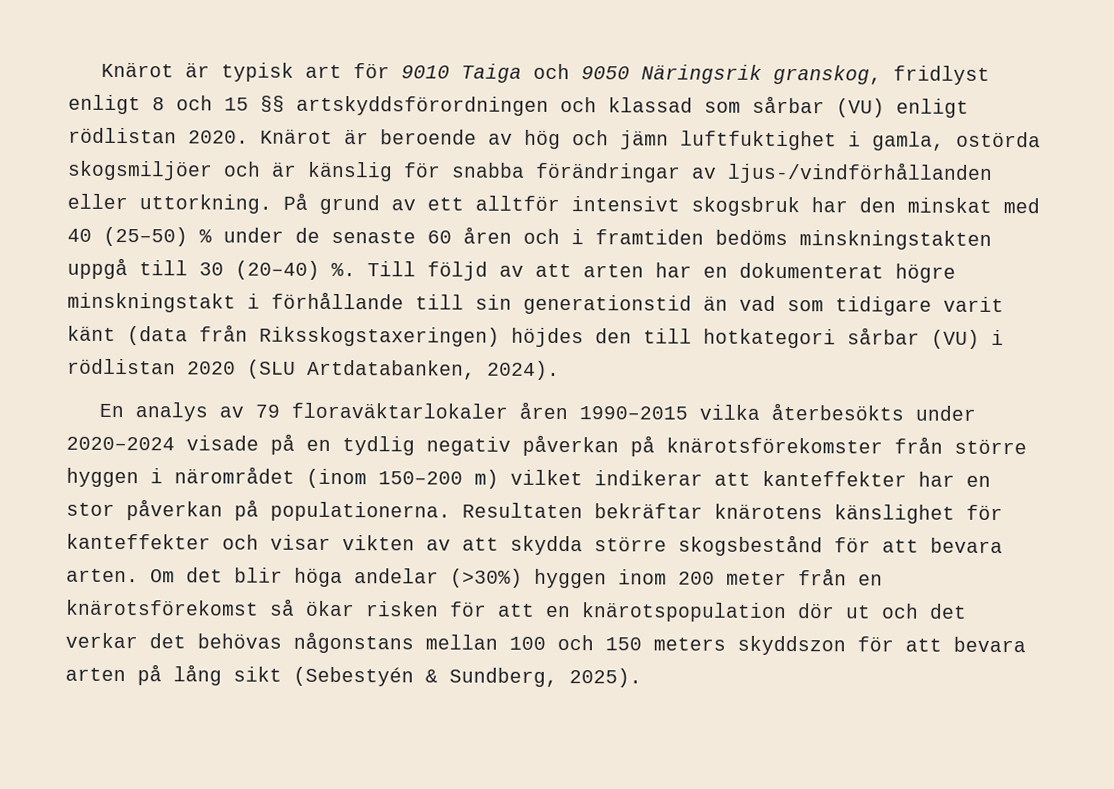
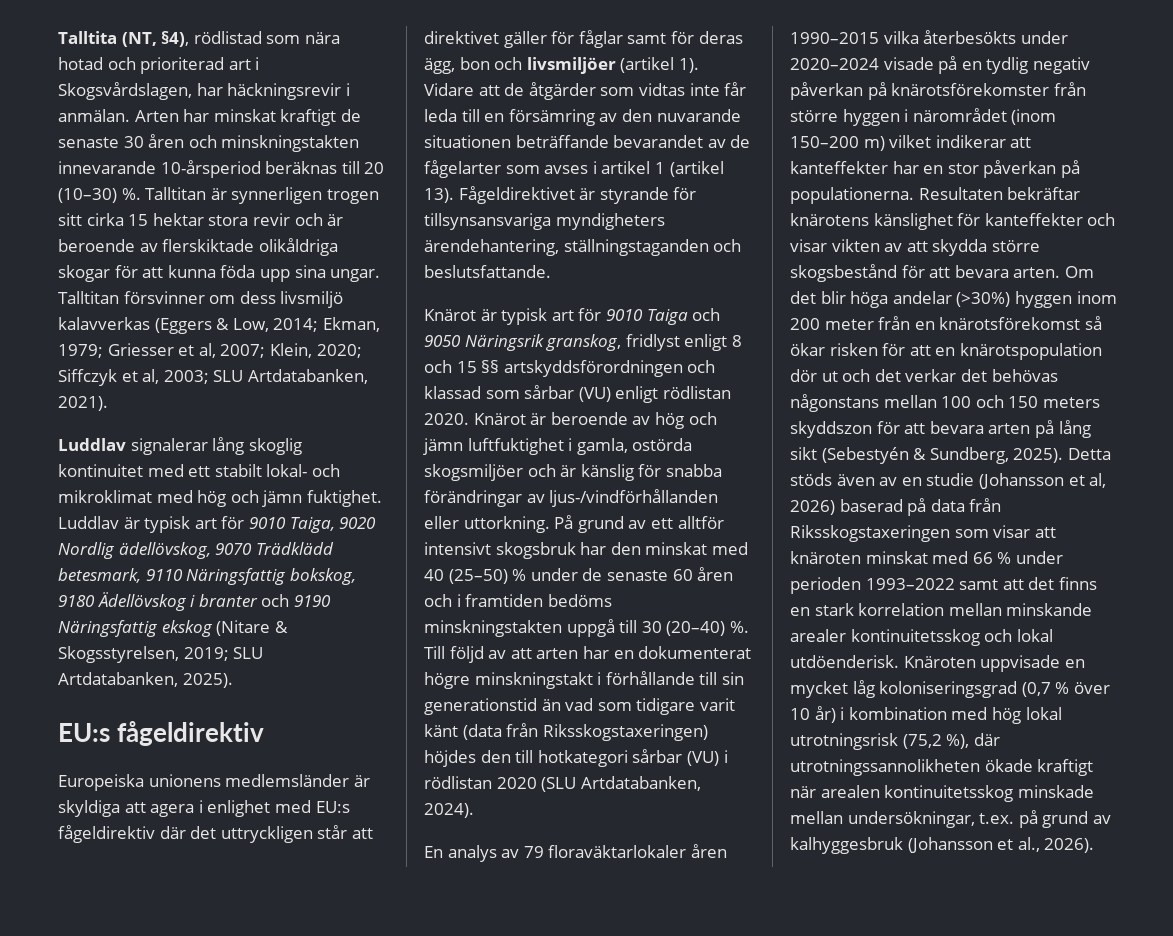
+ Talltita (NT, §4), rödlistad som nära hotad och prioriterad art i Skogsvårdslagen, har häckningsrevir i anmälan. Arten har minskat kraftigt de senaste 30 åren och minskningstakten innevarande 10-årsperiod beräknas till 20 (10–30) %. Talltitan är synnerligen trogen sitt cirka 15 hektar stora revir och är beroende av flerskiktade olikåldriga skogar för att kunna föda upp sina ungar. Talltitan försvinner om dess livsmiljö kalavverkas (Eggers & Low, 2014; Ekman, 1979; Griesser et al, 2007; Klein, 2020; Siffczyk et al, 2003; SLU Artdatabanken, 2021).
+ Luddlav signalerar lång skoglig kontinuitet med ett stabilt lokal- och mikroklimat med hög och jämn fuktighet. Luddlav är typisk art för 9010 Taiga, 9020 Nordlig ädellövskog, 9070 Trädklädd betesmark, 9110 Näringsfattig bokskog, 9180 Ädellövskog i branter och 9190 Näringsfattig ekskog (Nitare & Skogsstyrelsen, 2019; SLU Artdatabanken, 2025).
+ EU:s fågeldirektiv
+ Europeiska unionens medlemsländer är skyldiga att agera i enlighet med EU:s fågeldirektiv där det uttryckligen står att direktivet gäller för fåglar samt för deras ägg, bon och livsmiljöer (artikel 1). Vidare att de åtgärder som vidtas inte får leda till en försämring av den nuvarande situationen beträffande bevarandet av de fågelarter som avses i artikel 1 (artikel 13). Fågeldirektivet är styrande för tillsynsansvariga myndigheters ärendehantering, ställningstaganden och beslutsfattande.
+ Detta stöds även av en studie (Johansson et al, 2026) baserad på data från Riksskogstaxeringen som visar att knäroten minskat med 66 % under perioden 1993–2022 samt att det finns en stark korrelation mellan minskande arealer kontinuitetsskog och lokal utdöenderisk. Knäroten uppvisade en mycket låg koloniseringsgrad (0,7 % över 10 år) i kombination med hög lokal utrotningsrisk (75,2 %), där utrotningssannolikheten ökade kraftigt när arealen kontinuitetsskog minskade mellan undersökningar, t.ex. på grund av kalhyggesbruk (Johansson et al., 2026).

